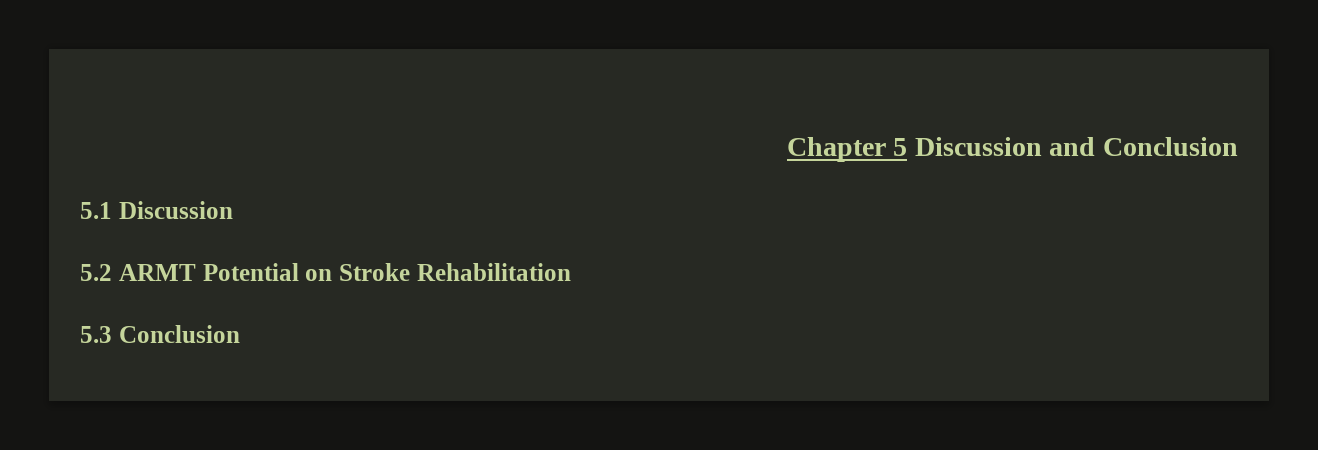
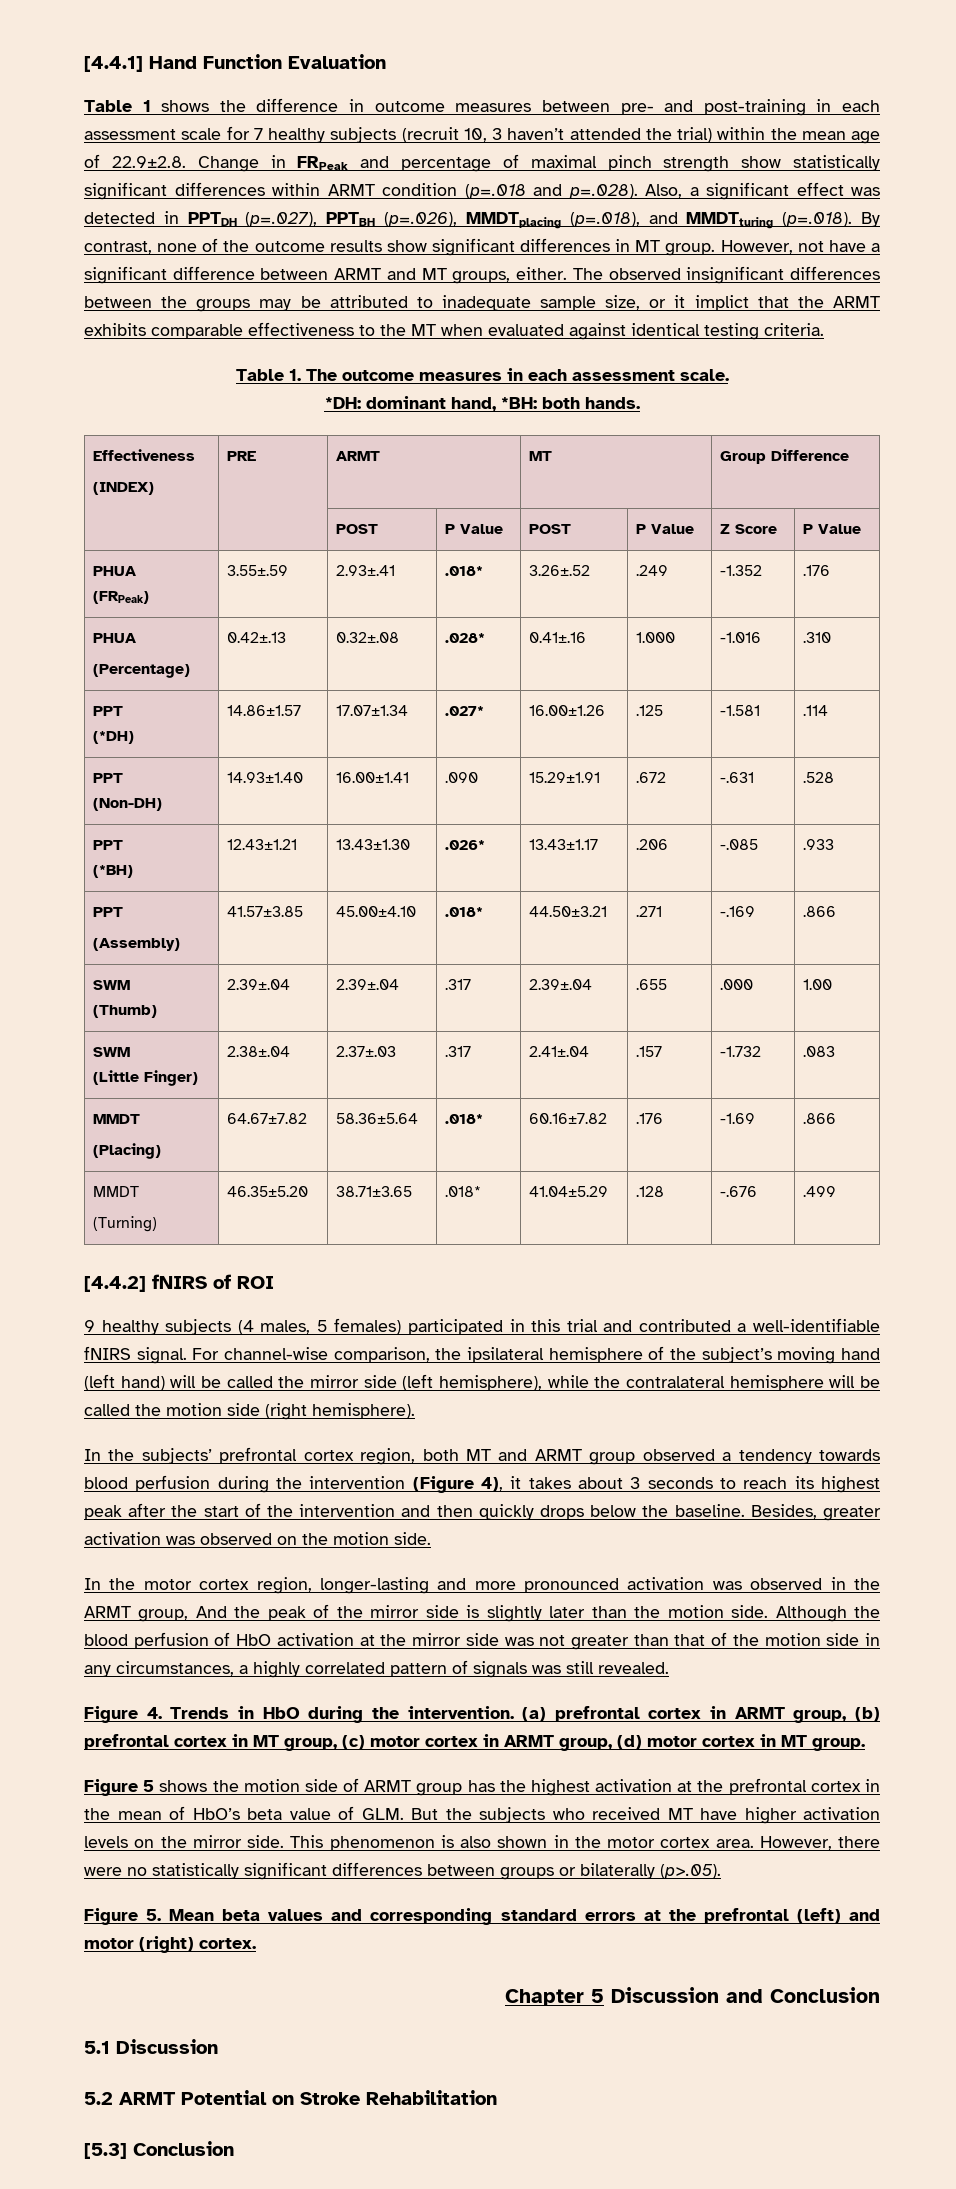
+ [4.4.1] Hand Function Evaluation
+ Table 1 shows the difference in outcome measures between pre- and post-training in each assessment scale for 7 healthy subjects (recruit 10, 3 haven’t attended the trial) within the mean age of 22.9±2.8. Change in FRPeak and percentage of maximal pinch strength show statistically significant differences within ARMT condition (p=.018 and p=.028). Also, a significant effect was detected in PPTDH (p=.027), PPTBH (p=.026), MMDTplacing (p=.018), and MMDTturing (p=.018). By contrast, none of the outcome results show significant differences in MT group. However, not have a significant difference between ARMT and MT groups, either. The observed insignificant differences between the groups may be attributed to inadequate sample size, or it implict that the ARMT exhibits comparable effectiveness to the MT when evaluated against identical testing criteria.
+ Table 1. The outcome measures in each assessment scale.
+ *DH: dominant hand, *BH: both hands.
+ Effectiveness
+ (INDEX) | PRE | ARMT | MT | Group Difference
+ | | POST | P Value | POST | P Value | Z Score | P Value
+ PHUA
+ (FRPeak) | 3.55±.59 | 2.93±.41 | .018* | 3.26±.52 | .249 | -1.352 | .176
+ PHUA
+ (Percentage) | 0.42±.13 | 0.32±.08 | .028* | 0.41±.16 | 1.000 | -1.016 | .310
+ PPT
+ (*DH) | 14.86±1.57 | 17.07±1.34 | .027* | 16.00±1.26 | .125 | -1.581 | .114
+ PPT
+ (Non-DH) | 14.93±1.40 | 16.00±1.41 | .090 | 15.29±1.91 | .672 | -.631 | .528
+ PPT
+ (*BH) | 12.43±1.21 | 13.43±1.30 | .026* | 13.43±1.17 | .206 | -.085 | .933
+ PPT
+ (Assembly) | 41.57±3.85 | 45.00±4.10 | .018* | 44.50±3.21 | .271 | -.169 | .866
+ SWM
+ (Thumb) | 2.39±.04 | 2.39±.04 | .317 | 2.39±.04 | .655 | .000 | 1.00
+ SWM
+ (Little Finger) | 2.38±.04 | 2.37±.03 | .317 | 2.41±.04 | .157 | -1.732 | .083
+ MMDT
+ (Placing) | 64.67±7.82 | 58.36±5.64 | .018* | 60.16±7.82 | .176 | -1.69 | .866
+ MMDT
+ (Turning) | 46.35±5.20 | 38.71±3.65 | .018* | 41.04±5.29 | .128 | -.676 | .499
+ [4.4.2] fNIRS of ROI
+ 9 healthy subjects (4 males, 5 females) participated in this trial and contributed a well-identifiable fNIRS signal. For channel-wise comparison, the ipsilateral hemisphere of the subject’s moving hand (left hand) will be called the mirror side (left hemisphere), while the contralateral hemisphere will be called the motion side (right hemisphere).
+ In the subjects’ prefrontal cortex region, both MT and ARMT group observed a tendency towards blood perfusion during the intervention (Figure 4), it takes about 3 seconds to reach its highest peak after the start of the intervention and then quickly drops below the baseline. Besides, greater activation was observed on the motion side.
+ In the motor cortex region, longer-lasting and more pronounced activation was observed in the ARMT group, And the peak of the mirror side is slightly later than the motion side. Although the blood perfusion of HbO activation at the mirror side was not greater than that of the motion side in any circumstances, a highly correlated pattern of signals was still revealed.
+ Figure 4. Trends in HbO during the intervention. (a) prefrontal cortex in ARMT group, (b) prefrontal cortex in MT group, (c) motor cortex in ARMT group, (d) motor cortex in MT group.
+ Figure 5 shows the motion side of ARMT group has the highest activation at the prefrontal cortex in the mean of HbO’s beta value of GLM. But the subjects who received MT have higher activation levels on the mirror side. This phenomenon is also shown in the motor cortex area. However, there were no statistically significant differences between groups or bilaterally (p>.05).
+ Figure 5. Mean beta values and corresponding standard errors at the prefrontal (left) and motor (right) cortex.
- 5.3 Conclusion
+ [5.3] Conclusion

